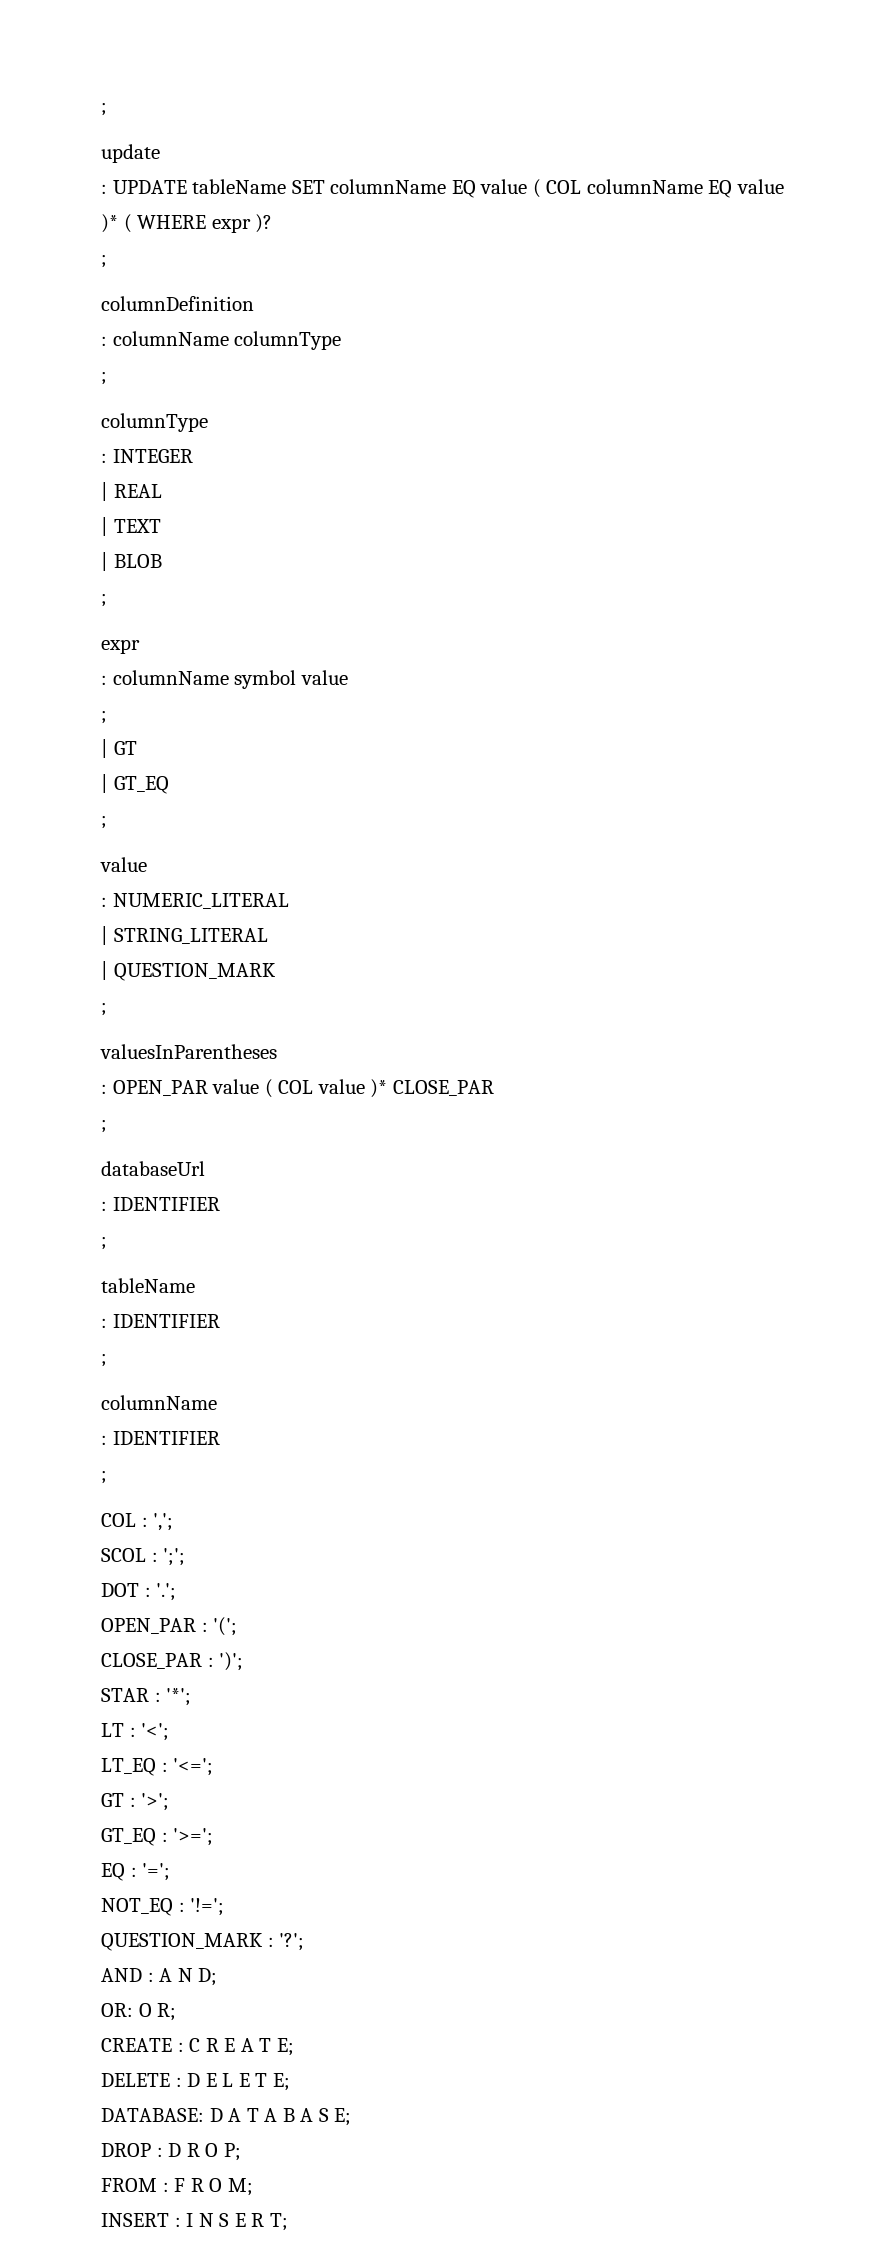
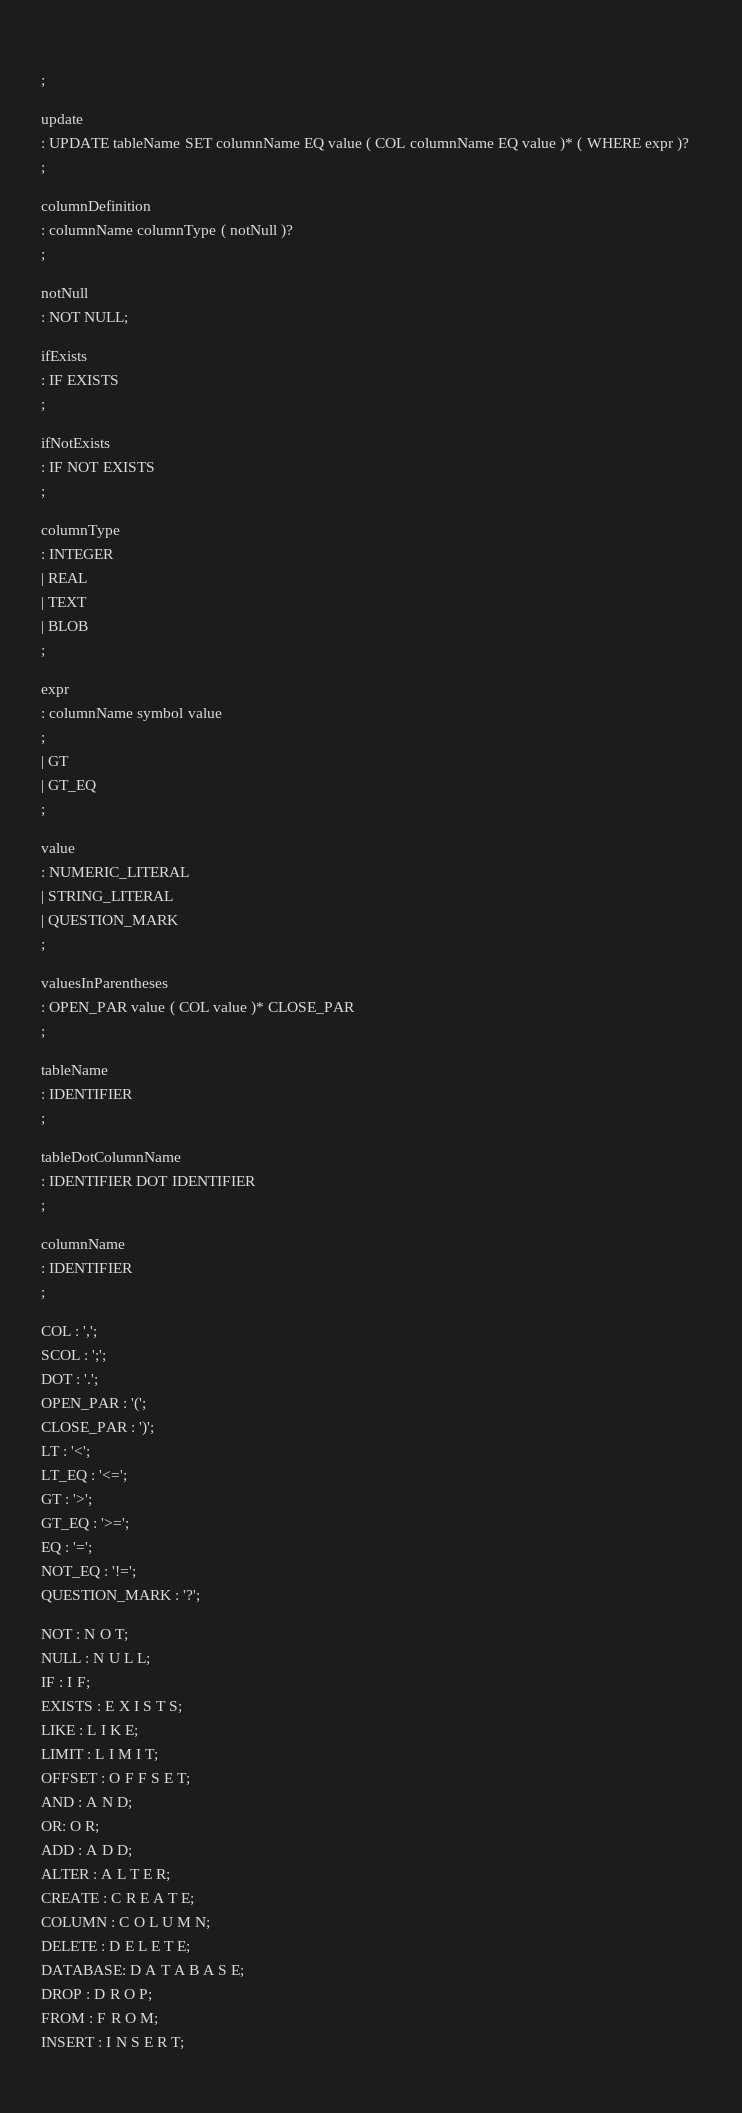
- : columnName columnType
+ : columnName columnType ( notNull )?
+ ;
+ notNull
+ : NOT NULL;
+ ifExists
+ : IF EXISTS
+ ;
+ ifNotExists
+ : IF NOT EXISTS
  : OPEN_PAR value ( COL value )* CLOSE_PAR
- ;
- databaseUrl
- : IDENTIFIER
  ;
  tableName
  : IDENTIFIER
+ ;
+ tableDotColumnName
+ : IDENTIFIER DOT IDENTIFIER
- STAR : '*';
+ NOT : N O T;
+ NULL : N U L L;
+ IF : I F;
+ EXISTS : E X I S T S;
+ LIKE : L I K E;
+ LIMIT : L I M I T;
+ OFFSET : O F F S E T;
+ ADD : A D D;
+ ALTER : A L T E R;
+ COLUMN : C O L U M N;

